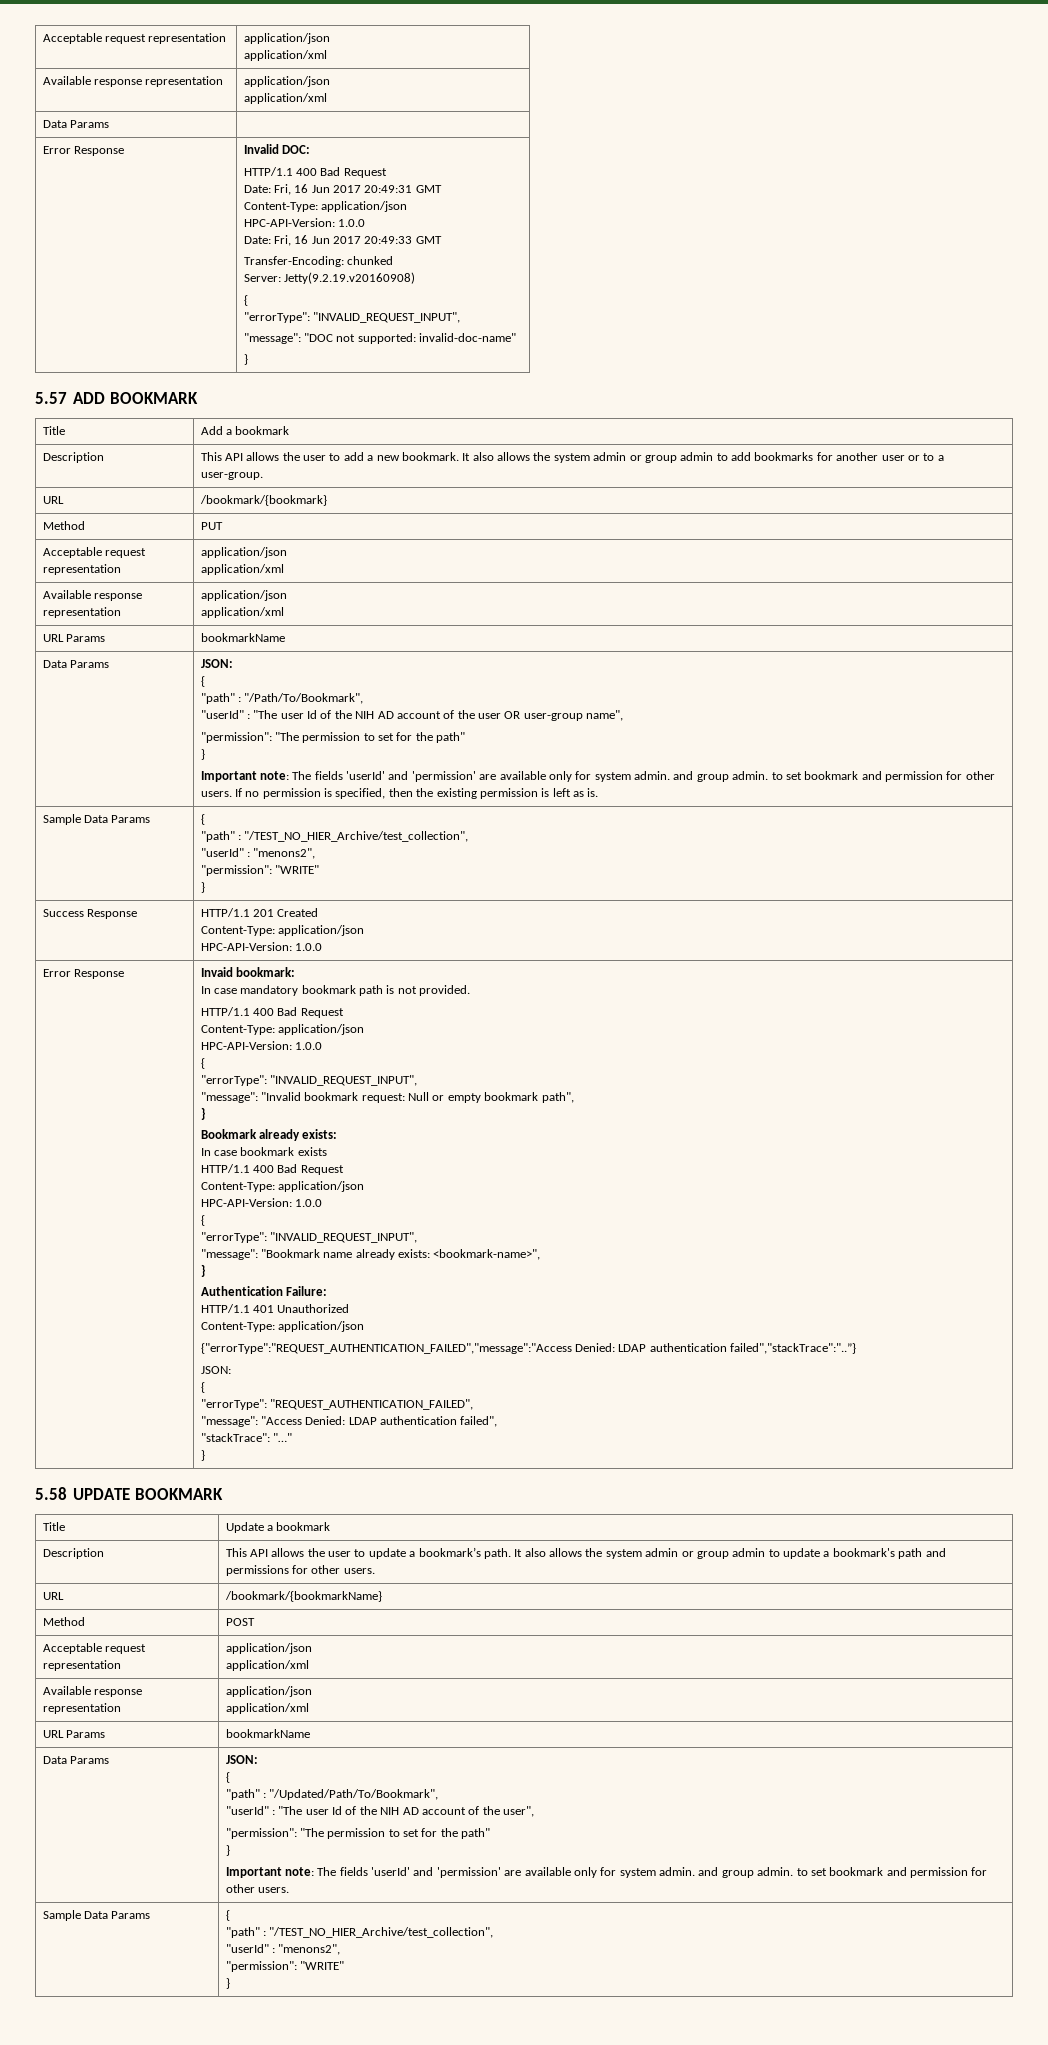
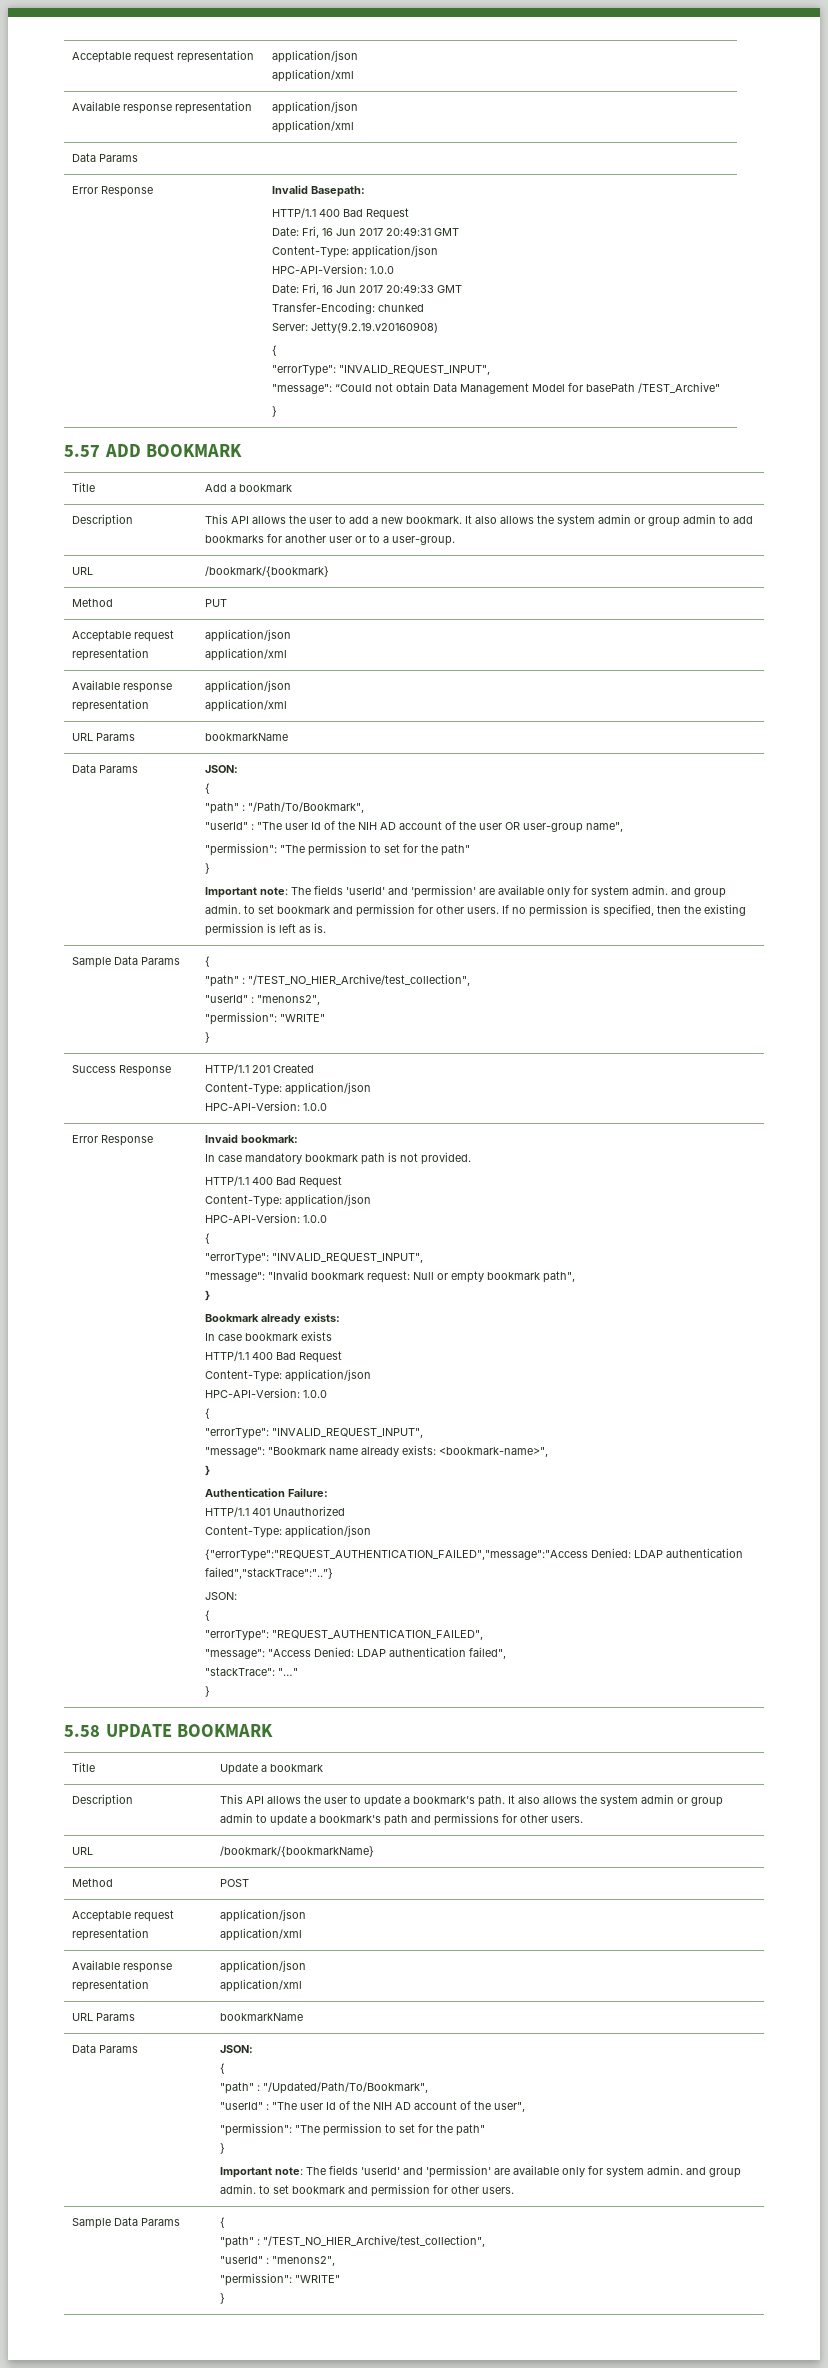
- Invalid DOC:
+ Invalid Basepath:
- "message": "DOC not supported: invalid-doc-name"
+ "message": “Could not obtain Data Management Model for basePath /TEST_Archive"

